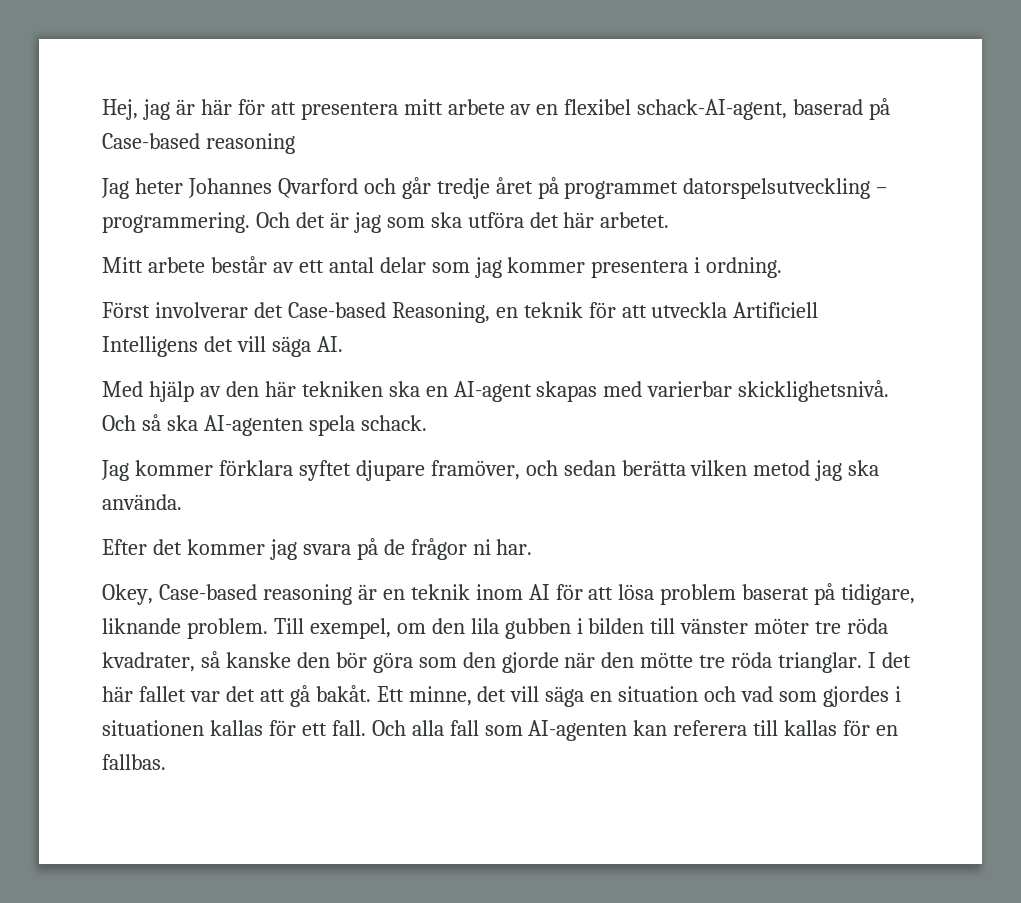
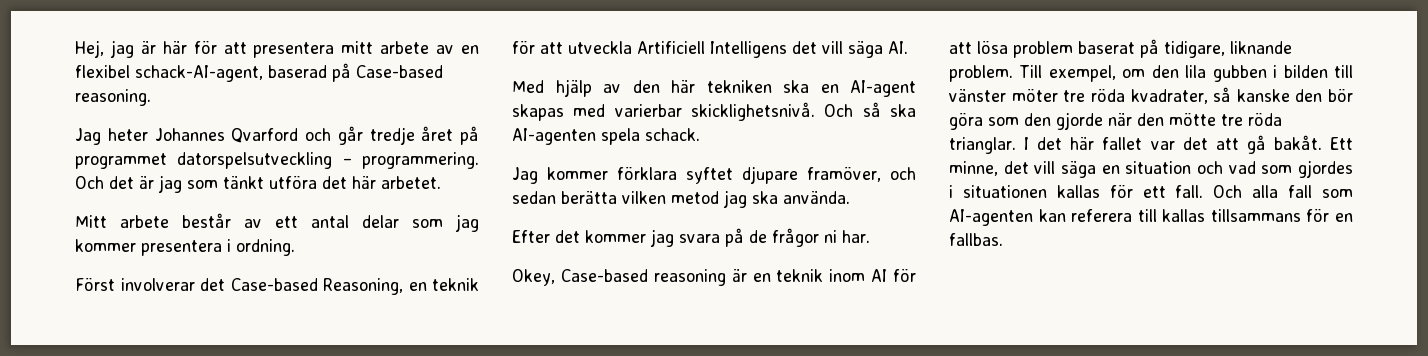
- Hej, jag är här för att presentera mitt arbete av en flexibel schack-AI-agent, baserad på Case-based reasoning
+ Hej, jag är här för att presentera mitt arbete av en flexibel schack-AI-agent, baserad på Case-based reasoning.
- Och det är jag som ska utföra det här arbetet.
+ Och det är jag som tänkt utföra det här arbetet.
- Och alla fall som AI-agenten kan referera till kallas för en fallbas.
+ Och alla fall som AI-agenten kan referera till kallas tillsammans för en fallbas.

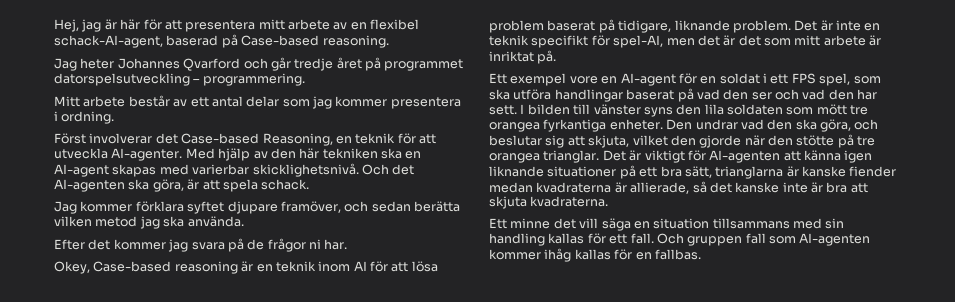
- Och det är jag som tänkt utföra det här arbetet.
- Först involverar det Case-based Reasoning, en teknik för att utveckla Artificiell Intelligens det vill säga AI.
- Med hjälp av den här tekniken ska en AI-agent skapas med varierbar skicklighetsnivå.
+ Först involverar det Case-based Reasoning, en teknik för att utveckla AI-agenter. Med hjälp av den här tekniken ska en AI-agent skapas med varierbar skicklighetsnivå.
- Och så ska AI-agenten spela schack.
+ Och det AI-agenten ska göra, är att spela schack.
- Till exempel, om den lila gubben i bilden till vänster möter tre röda kvadrater, så kanske den bör göra som den gjorde när den mötte tre röda trianglar. I det här fallet var det att gå bakåt. Ett minne, det vill säga en situation och vad som gjordes i situationen kallas för ett fall.
+ Det är inte en teknik specifikt för spel-AI, men det är det som mitt arbete är inriktat på.
+ Ett exempel vore en AI-agent för en soldat i ett FPS spel, som ska utföra handlingar baserat på vad den ser och vad den har sett. I bilden till vänster syns den lila soldaten som mött tre orangea fyrkantiga enheter. Den undrar vad den ska göra, och beslutar sig att skjuta, vilket den gjorde när den stötte på tre orangea trianglar. Det är viktigt för AI-agenten att känna igen liknande situationer på ett bra sätt, trianglarna är kanske fiender medan kvadraterna är allierade, så det kanske inte är bra att skjuta kvadraterna.
+ Ett minne det vill säga en situation tillsammans med sin handling kallas för ett fall.
- Och alla fall som AI-agenten kan referera till kallas tillsammans för en fallbas.
+ Och gruppen fall som AI-agenten kommer ihåg kallas för en fallbas.

